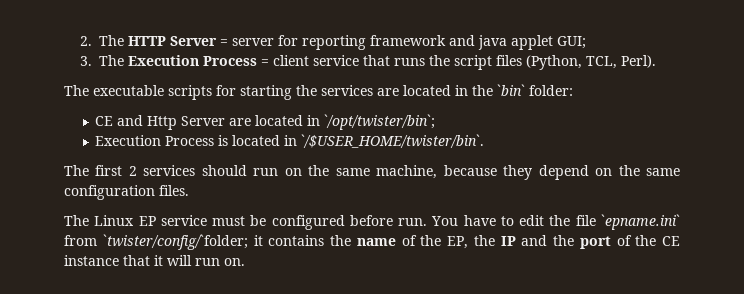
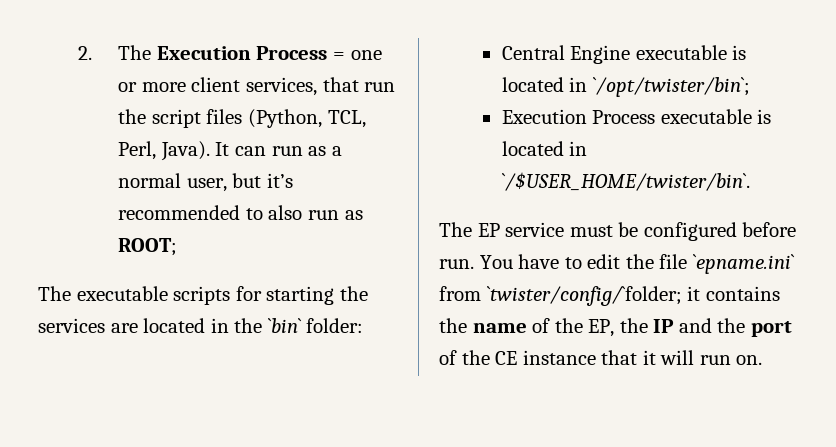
- 2. The HTTP Server = server for reporting framework and java applet GUI;
- 3. The Execution Process = client service that runs the script files (Python, TCL, Perl).
+ 2. The Execution Process = one or more client services, that run the script files (Python, TCL, Perl, Java). It can run as a normal user, but it’s recommended to also run as ROOT;
- CE and Http Server are located in `/opt/twister/bin`;
+ Central Engine executable is located in `/opt/twister/bin`;
- Execution Process is located in `/$USER_HOME/twister/bin`.
+ Execution Process executable is located in `/$USER_HOME/twister/bin`.
- The first 2 services should run on the same machine, because they depend on the same configuration files.
- The Linux EP service must be configured before run.
+ The EP service must be configured before run.

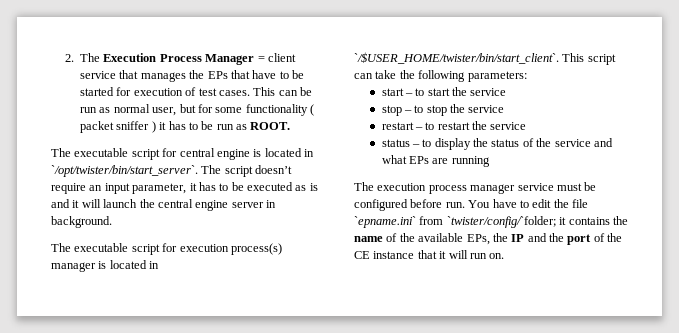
- 2. The Execution Process = one or more client services, that run the script files (Python, TCL, Perl, Java). It can run as a normal user, but it’s recommended to also run as ROOT;
- The executable scripts for starting the services are located in the `bin` folder:
- Central Engine executable is located in `/opt/twister/bin`;
- Execution Process executable is located in `/$USER_HOME/twister/bin`.
- The EP service must be configured before run.
+ 2. The Execution Process Manager = client service that manages the EPs that have to be started for execution of test cases. This can be run as normal user, but for some functionality ( packet sniffer ) it has to be run as ROOT.
+ The executable script for central engine is located in `/opt/twister/bin/start_server`. The script doesn’t require an input parameter, it has to be executed as is and it will launch the central engine server in background.
+ The executable script for execution process(s) manager is located in `/$USER_HOME/twister/bin/start_client`. This script can take the following parameters:
+ start – to start the service
+ stop – to stop the service
+ restart – to restart the service
+ status – to display the status of the service and what EPs are running
+ The execution process manager service must be configured before run.
- You have to edit the file `epname.ini` from `twister/config/`folder; it contains the name of the EP, the IP and the port of the CE instance that it will run on.
+ You have to edit the file `epname.ini` from `twister/config/`folder; it contains the name of the available EPs, the IP and the port of the CE instance that it will run on.

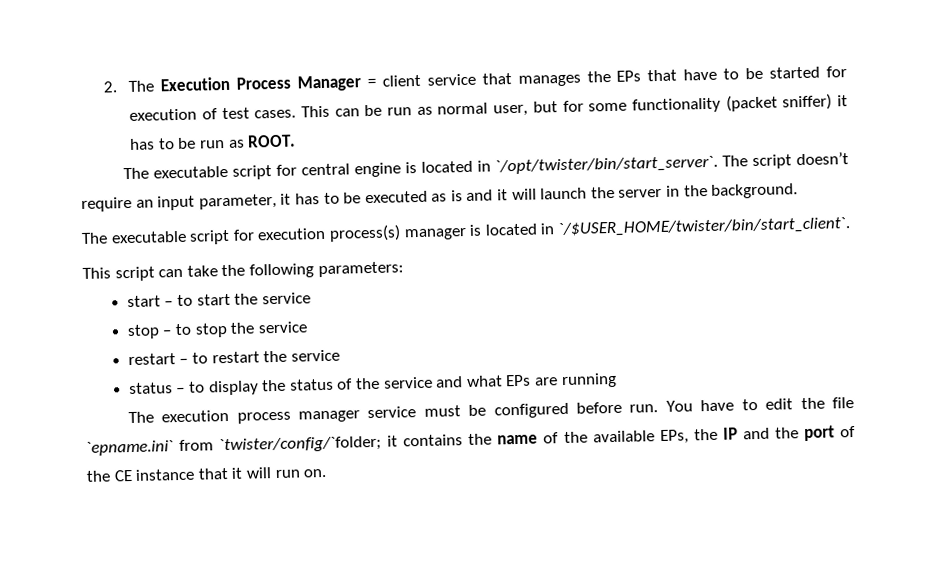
- This can be run as normal user, but for some functionality ( packet sniffer ) it has to be run as ROOT.
+ This can be run as normal user, but for some functionality (packet sniffer) it has to be run as ROOT.
- The script doesn’t require an input parameter, it has to be executed as is and it will launch the central engine server in background.
+ The script doesn’t require an input parameter, it has to be executed as is and it will launch the server in the background.
- The executable script for execution process(s) manager is located in `/$USER_HOME/twister/bin/start_client`. This script can take the following parameters:
+ The executable script for execution process(s) manager is located in `/$USER_HOME/twister/bin/start_client`.
+ This script can take the following parameters:

